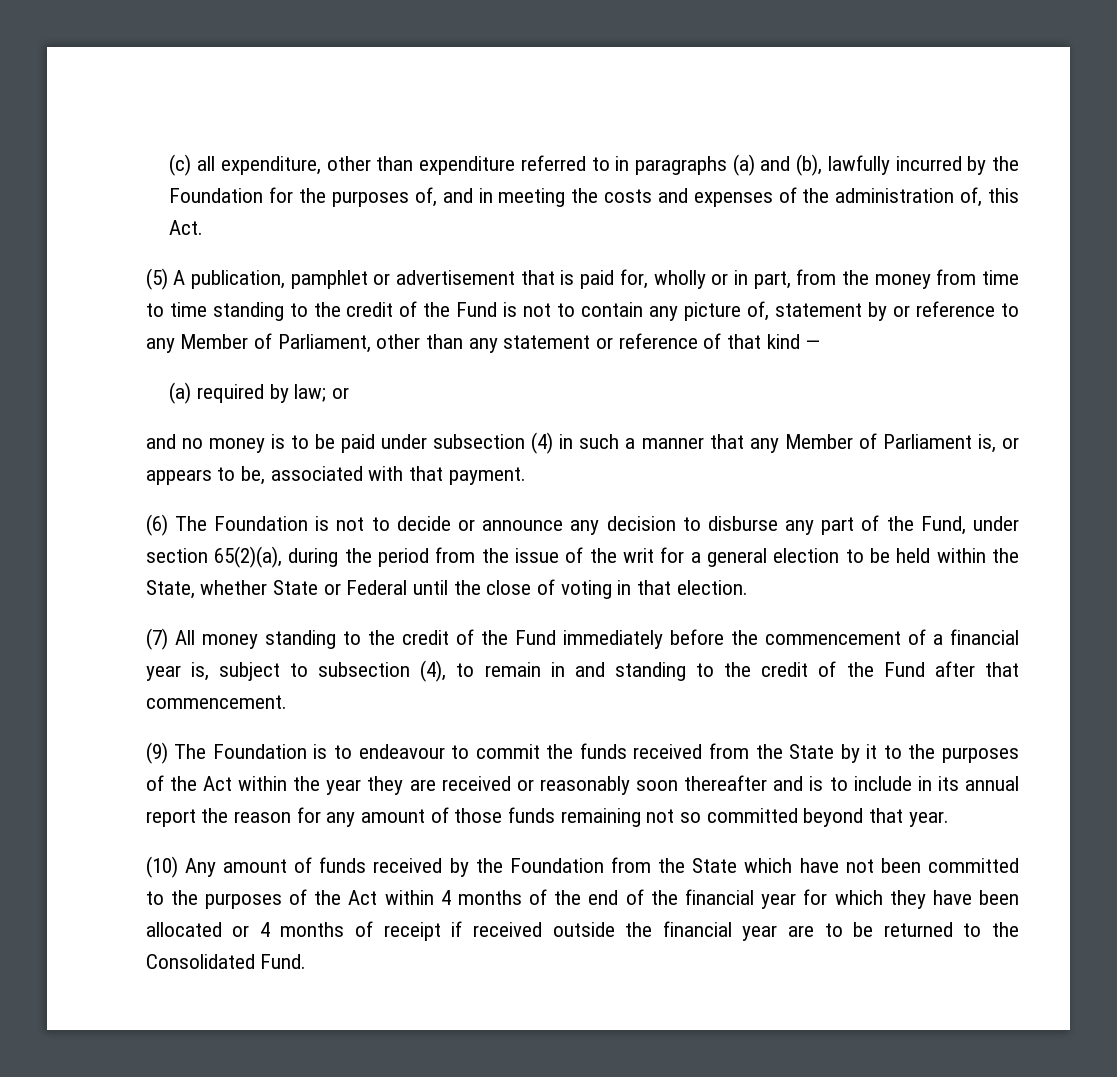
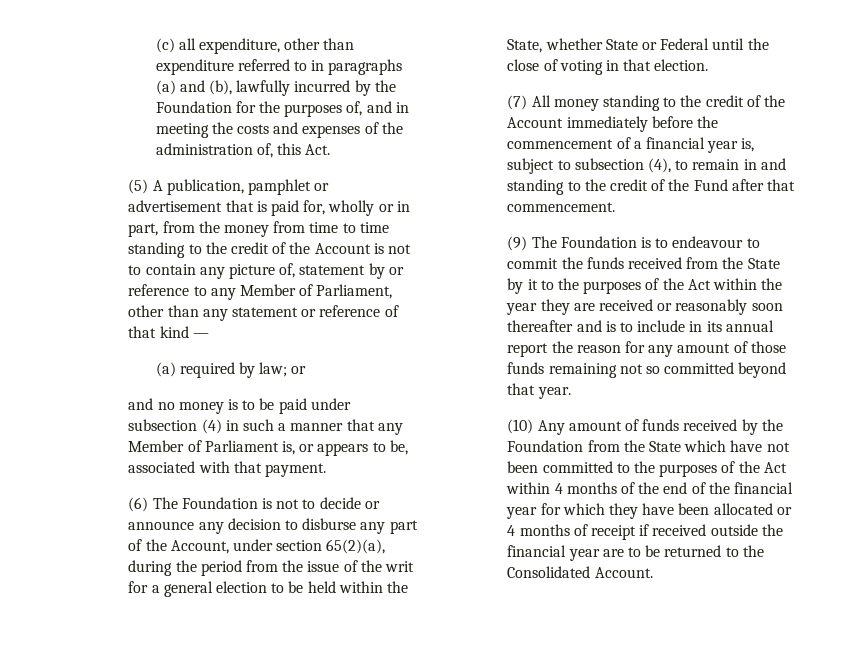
- (5) A publication, pamphlet or advertisement that is paid for, wholly or in part, from the money from time to time standing to the credit of the Fund is not to contain any picture of, statement by or reference to any Member of Parliament, other than any statement or reference of that kind —
+ (5) A publication, pamphlet or advertisement that is paid for, wholly or in part, from the money from time to time standing to the credit of the Account is not to contain any picture of, statement by or reference to any Member of Parliament, other than any statement or reference of that kind —
- (6) The Foundation is not to decide or announce any decision to disburse any part of the Fund, under section 65(2)(a), during the period from the issue of the writ for a general election to be held within the State, whether State or Federal until the close of voting in that election.
+ (6) The Foundation is not to decide or announce any decision to disburse any part of the Account, under section 65(2)(a), during the period from the issue of the writ for a general election to be held within the State, whether State or Federal until the close of voting in that election.
- (7) All money standing to the credit of the Fund immediately before the commencement of a financial year is, subject to subsection (4), to remain in and standing to the credit of the Fund after that commencement.
+ (7) All money standing to the credit of the Account immediately before the commencement of a financial year is, subject to subsection (4), to remain in and standing to the credit of the Fund after that commencement.
- (10) Any amount of funds received by the Foundation from the State which have not been committed to the purposes of the Act within 4 months of the end of the financial year for which they have been allocated or 4 months of receipt if received outside the financial year are to be returned to the Consolidated Fund.
+ (10) Any amount of funds received by the Foundation from the State which have not been committed to the purposes of the Act within 4 months of the end of the financial year for which they have been allocated or 4 months of receipt if received outside the financial year are to be returned to the Consolidated Account.

